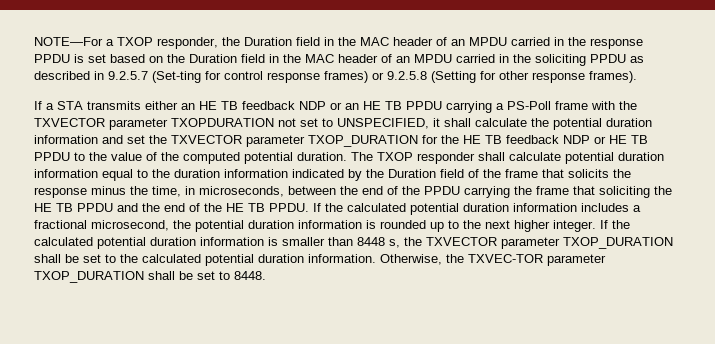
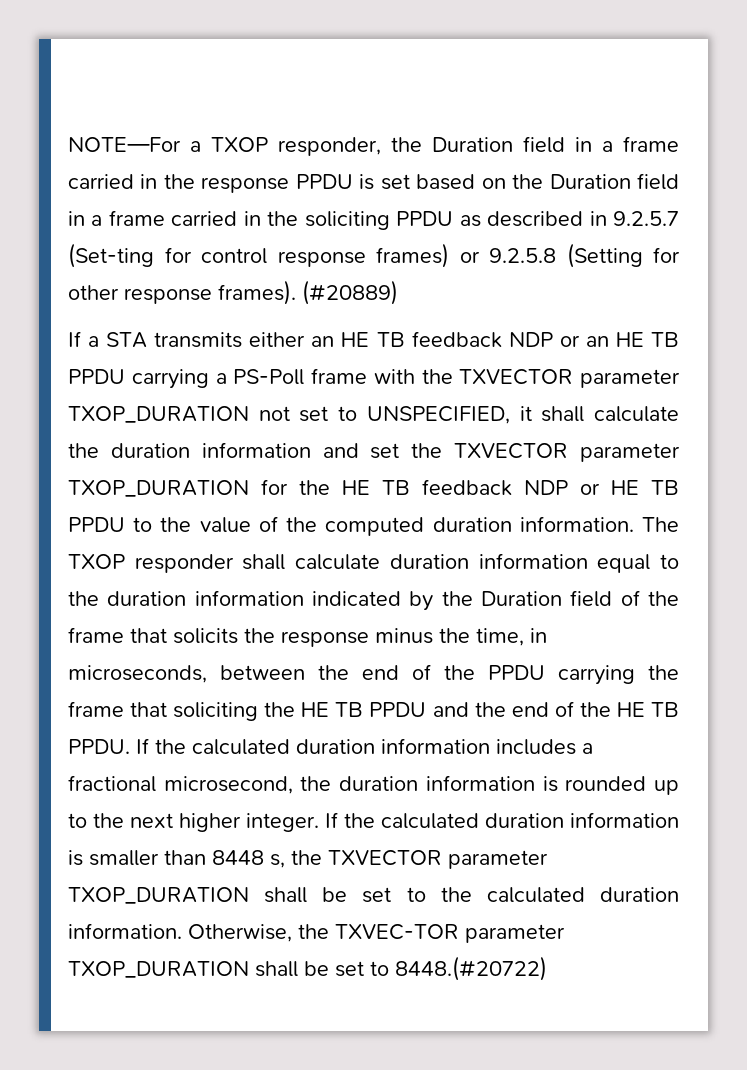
- NOTE—For a TXOP responder, the Duration field in the MAC header of an MPDU carried in the response PPDU is set based on the Duration field in the MAC header of an MPDU carried in the soliciting PPDU as described in 9.2.5.7 (Set-ting for control response frames) or 9.2.5.8 (Setting for other response frames).
+ NOTE—For a TXOP responder, the Duration field in a frame carried in the response PPDU is set based on the Duration field in a frame carried in the soliciting PPDU as described in 9.2.5.7 (Set-ting for control response frames) or 9.2.5.8 (Setting for other response frames). (#20889)
- If a STA transmits either an HE TB feedback NDP or an HE TB PPDU carrying a PS-Poll frame with the TXVECTOR parameter TXOPDURATION not set to UNSPECIFIED, it shall calculate the potential duration information and set the TXVECTOR parameter TXOP_DURATION for the HE TB feedback NDP or HE TB PPDU to the value of the computed potential duration.
+ If a STA transmits either an HE TB feedback NDP or an HE TB PPDU carrying a PS-Poll frame with the TXVECTOR parameter TXOP_DURATION not set to UNSPECIFIED, it shall calculate the duration information and set the TXVECTOR parameter TXOP_DURATION for the HE TB feedback NDP or HE TB PPDU to the value of the computed duration information.
- The TXOP responder shall calculate potential duration information equal to the duration information indicated by the Duration field of the frame that solicits the response minus the time, in microseconds, between the end of the PPDU carrying the frame that soliciting the HE TB PPDU and the end of the HE TB PPDU.
+ The TXOP responder shall calculate duration information equal to the duration information indicated by the Duration field of the frame that solicits the response minus the time, in microseconds, between the end of the PPDU carrying the frame that soliciting the HE TB PPDU and the end of the HE TB PPDU.
- If the calculated potential duration information includes a fractional microsecond, the potential duration information is rounded up to the next higher integer.
+ If the calculated duration information includes a fractional microsecond, the duration information is rounded up to the next higher integer.
- If the calculated potential duration information is smaller than 8448 s, the TXVECTOR parameter TXOP_DURATION shall be set to the calculated potential duration information.
+ If the calculated duration information is smaller than 8448 s, the TXVECTOR parameter TXOP_DURATION shall be set to the calculated duration information.
- Otherwise, the TXVEC-TOR parameter TXOP_DURATION shall be set to 8448.
+ Otherwise, the TXVEC-TOR parameter TXOP_DURATION shall be set to 8448.(#20722)

